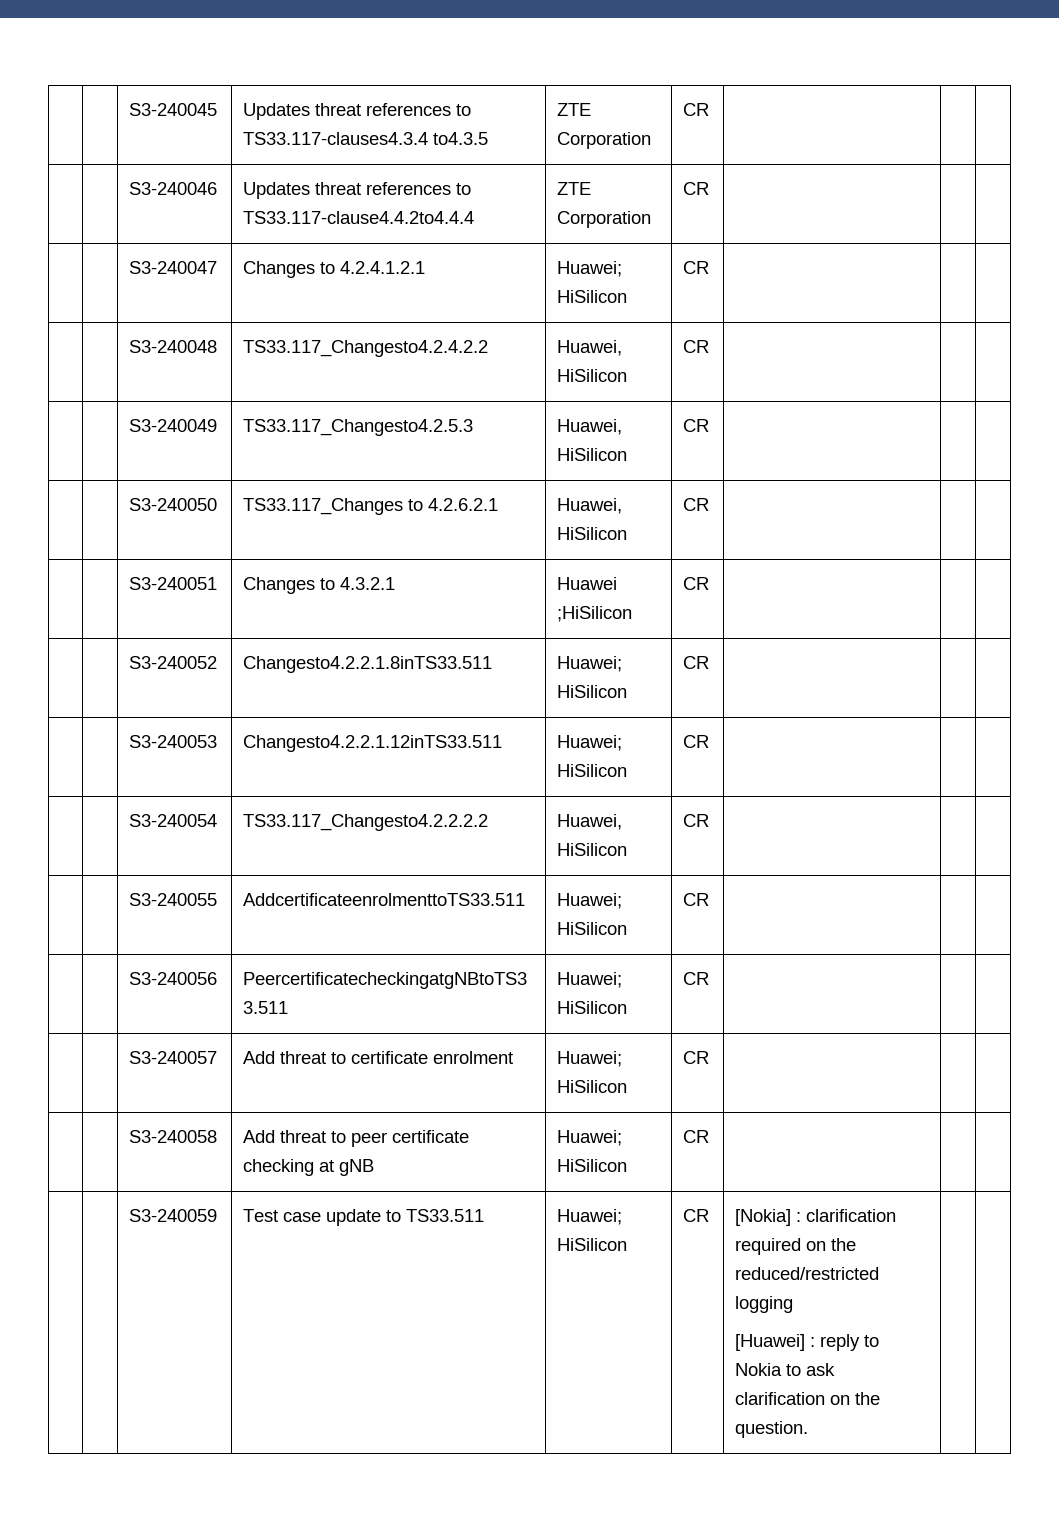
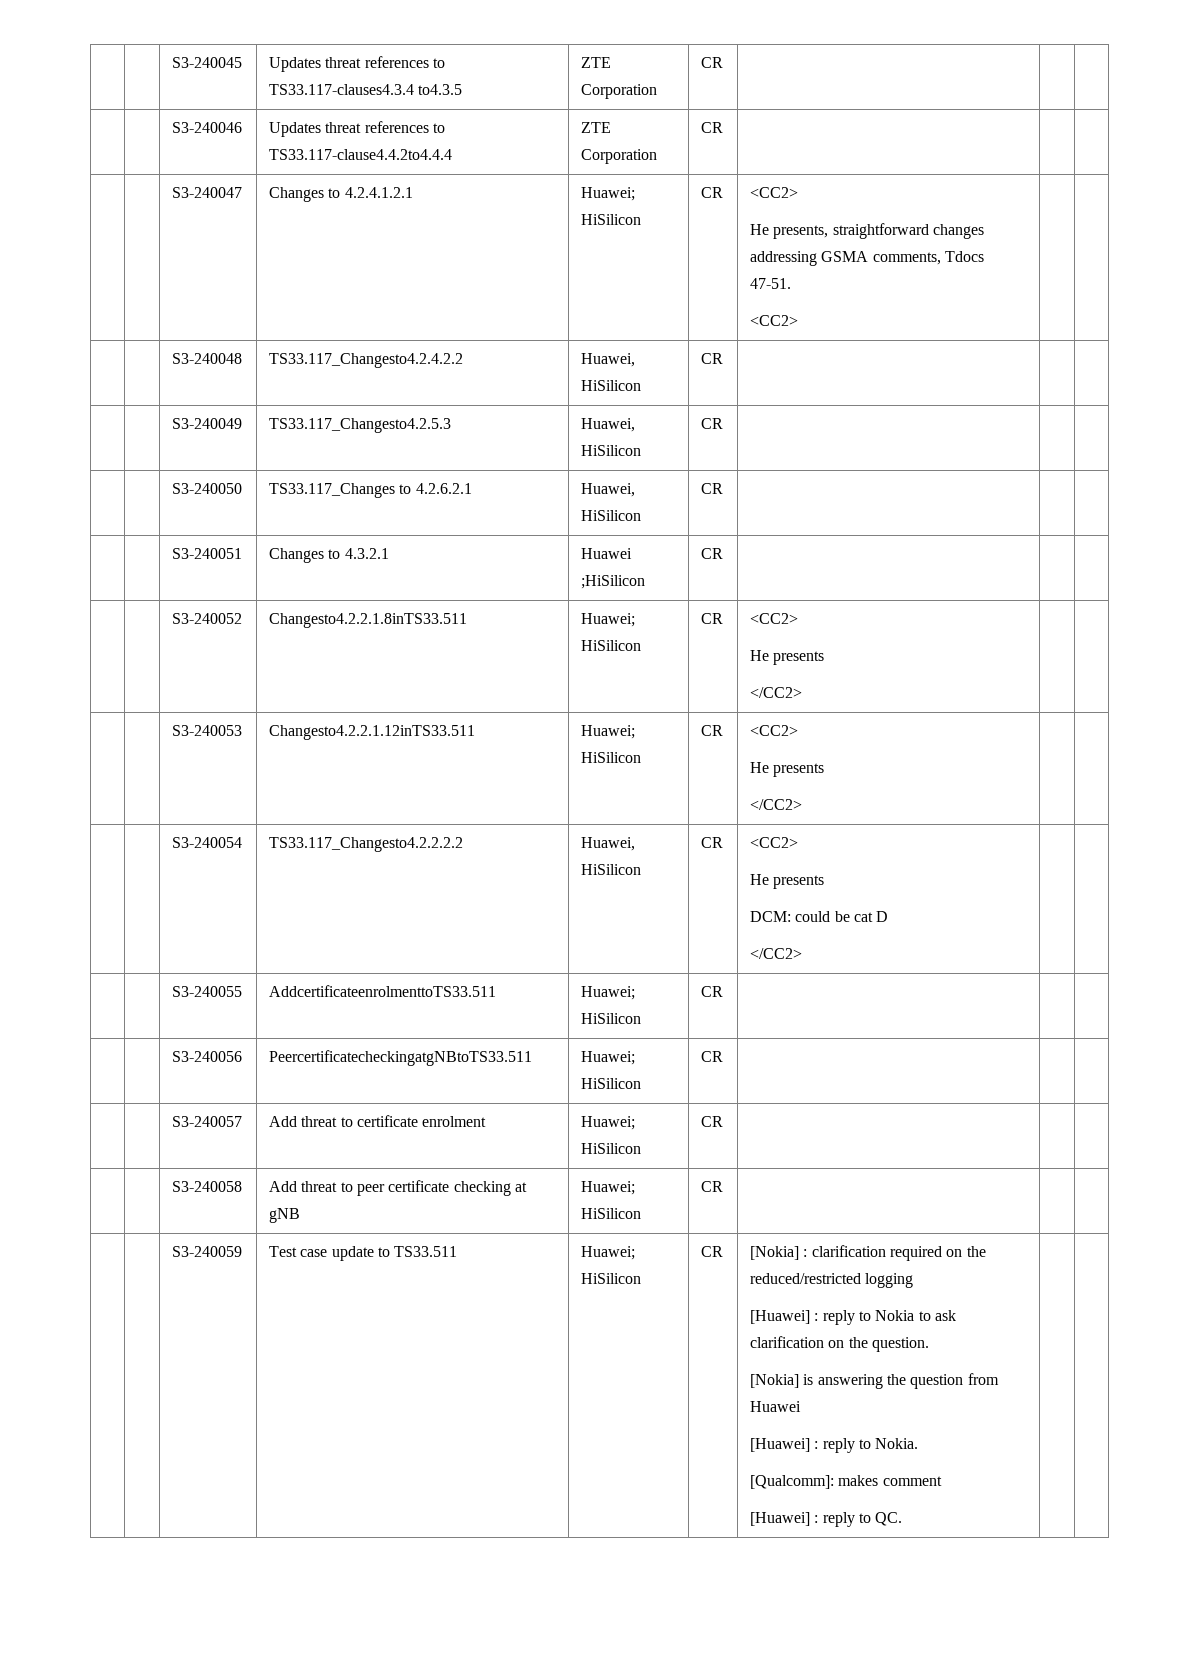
- | | S3-240047 | Changes to 4.2.4.1.2.1 | Huawei; HiSilicon | CR | | |
+ | | S3-240047 | Changes to 4.2.4.1.2.1 | Huawei; HiSilicon | CR | <CC2>
+ He presents, straightforward changes addressing GSMA comments, Tdocs 47-51.
+ <CC2> | |
- | | S3-240052 | Changesto4.2.2.1.8inTS33.511 | Huawei; HiSilicon | CR | | |
+ | | S3-240052 | Changesto4.2.2.1.8inTS33.511 | Huawei; HiSilicon | CR | <CC2>
+ He presents
+ </CC2> | |
- | | S3-240053 | Changesto4.2.2.1.12inTS33.511 | Huawei; HiSilicon | CR | | |
+ | | S3-240053 | Changesto4.2.2.1.12inTS33.511 | Huawei; HiSilicon | CR | <CC2>
+ He presents
+ </CC2> | |
- | | S3-240054 | TS33.117_Changesto4.2.2.2.2 | Huawei, HiSilicon | CR | | |
+ | | S3-240054 | TS33.117_Changesto4.2.2.2.2 | Huawei, HiSilicon | CR | <CC2>
+ He presents
+ DCM: could be cat D
+ </CC2> | |
+ [Nokia] is answering the question from Huawei
+ [Huawei] : reply to Nokia.
+ [Qualcomm]: makes comment
+ [Huawei] : reply to QC.

